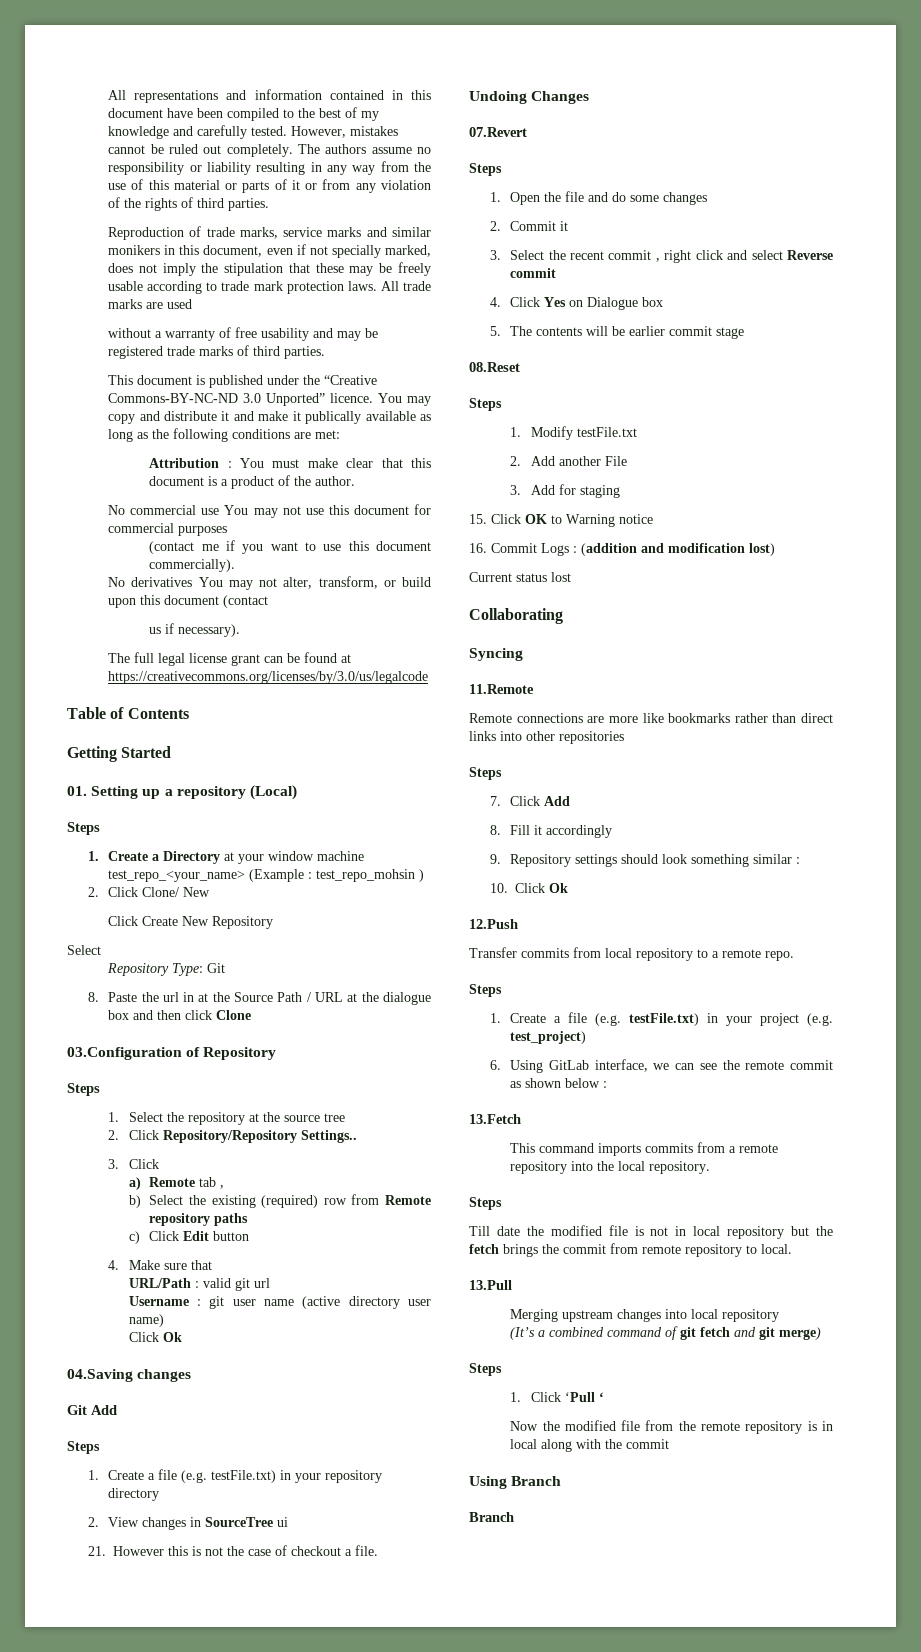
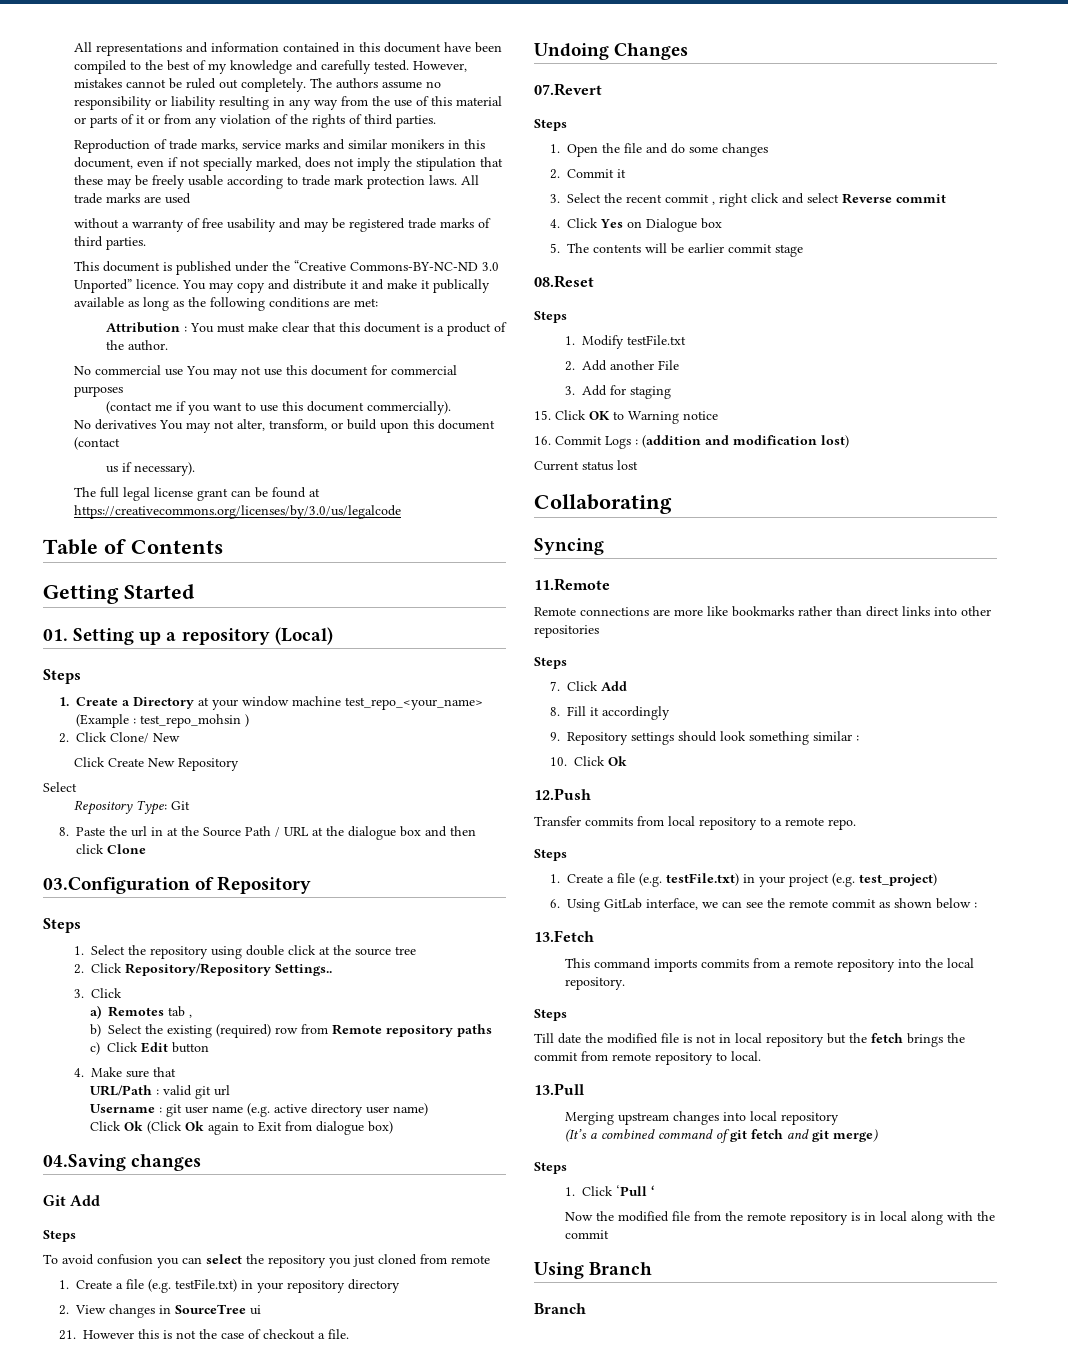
- 1. Select the repository at the source tree
+ 1. Select the repository using double click at the source tree
- a) Remote tab ,
+ a) Remotes tab ,
- Username : git user name (active directory user name)
- Click Ok
+ Username : git user name (e.g. active directory user name)
+ Click Ok (Click Ok again to Exit from dialogue box)
+ To avoid confusion you can select the repository you just cloned from remote

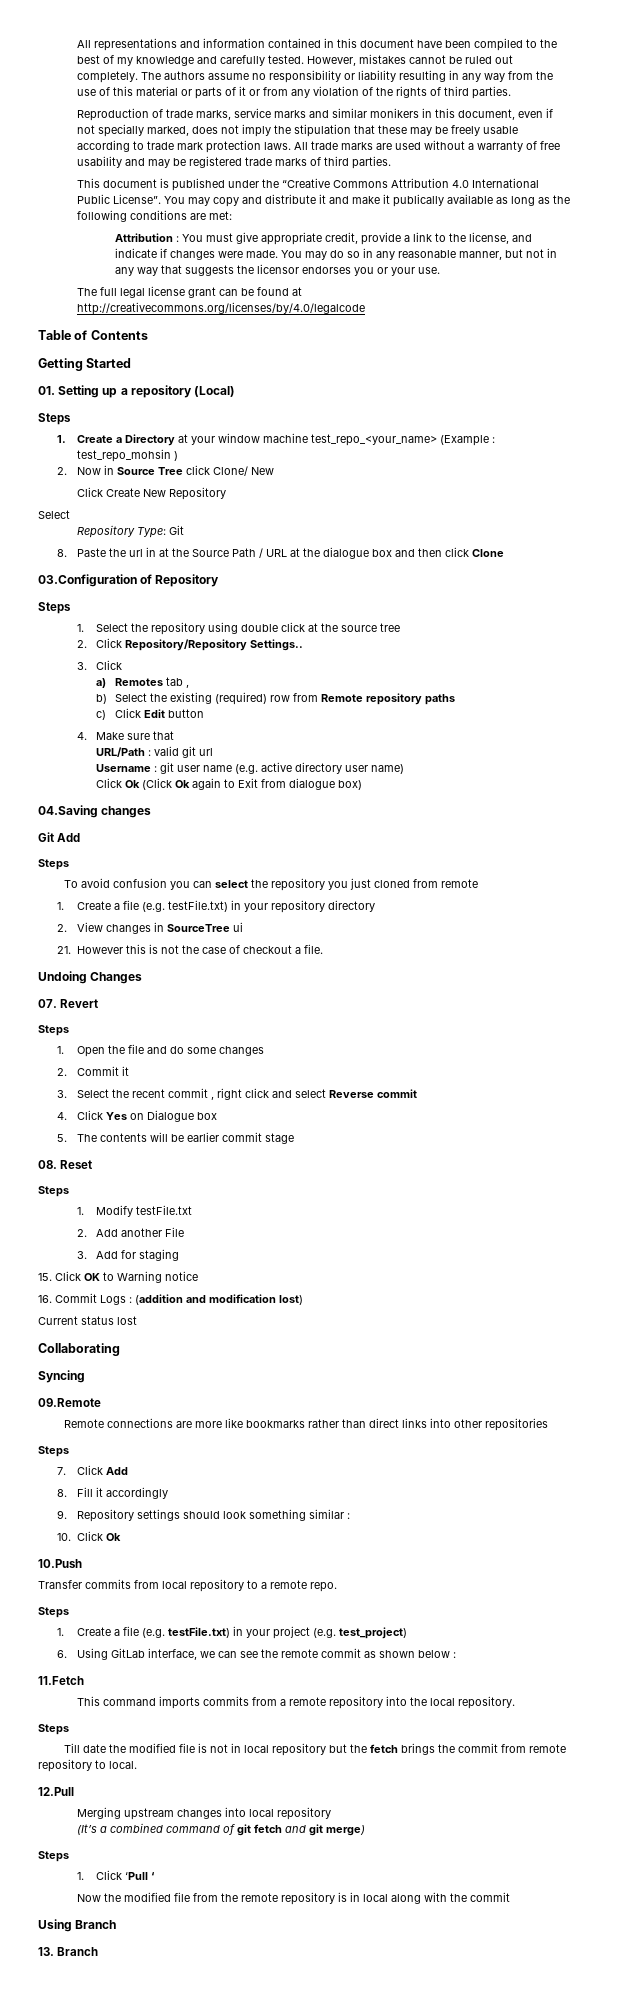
- All trade marks are used
- without a warranty of free usability and may be registered trade marks of third parties.
+ All trade marks are used without a warranty of free usability and may be registered trade marks of third parties.
- This document is published under the “Creative Commons-BY-NC-ND 3.0 Unported” licence.
+ This document is published under the “Creative Commons Attribution 4.0 International Public License”.
- Attribution : You must make clear that this document is a product of the author.
- No commercial use You may not use this document for commercial purposes
- (contact me if you want to use this document commercially).
- No derivatives You may not alter, transform, or build upon this document (contact
- us if necessary).
+ Attribution : You must give appropriate credit, provide a link to the license, and indicate if changes were made. You may do so in any reasonable manner, but not in any way that suggests the licensor endorses you or your use.
- The full legal license grant can be found at https://creativecommons.org/licenses/by/3.0/us/legalcode
+ The full legal license grant can be found at http://creativecommons.org/licenses/by/4.0/legalcode
- 2. Click Clone/ New
+ 2. Now in Source Tree click Clone/ New
- 07.Revert
+ 07. Revert
- 08.Reset
+ 08. Reset
- 11.Remote
+ 09.Remote
- 12.Push
+ 10.Push
- 13.Fetch
+ 11.Fetch
- 13.Pull
+ 12.Pull
  Using Branch
- Branch
+ 13. Branch

